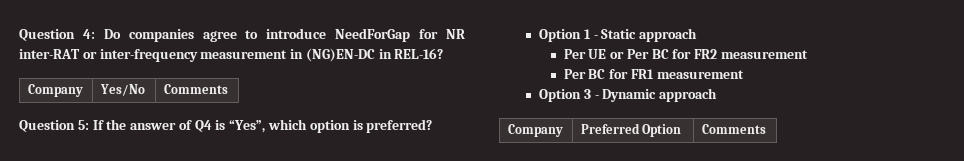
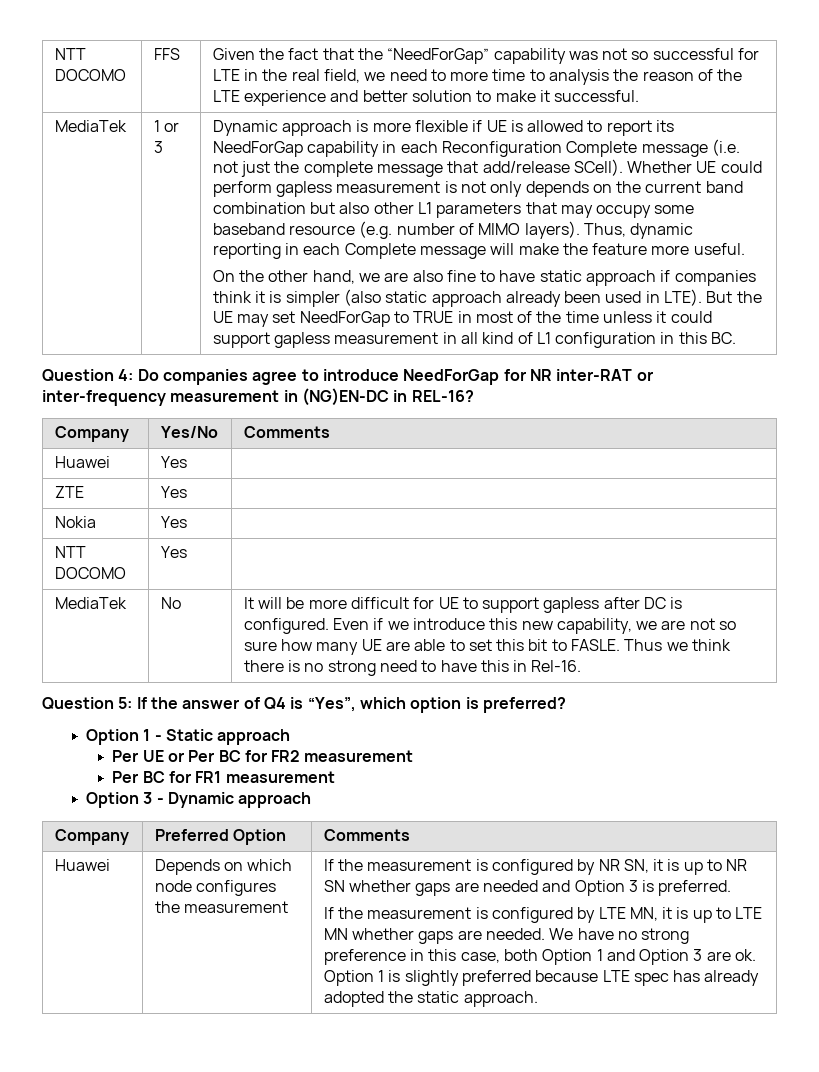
+ NTT DOCOMO | FFS | Given the fact that the “NeedForGap” capability was not so successful for LTE in the real field, we need to more time to analysis the reason of the LTE experience and better solution to make it successful.
+ MediaTek | 1 or 3 | Dynamic approach is more flexible if UE is allowed to report its NeedForGap capability in each Reconfiguration Complete message (i.e. not just the complete message that add/release SCell). Whether UE could perform gapless measurement is not only depends on the current band combination but also other L1 parameters that may occupy some baseband resource (e.g. number of MIMO layers). Thus, dynamic reporting in each Complete message will make the feature more useful.
+ On the other hand, we are also fine to have static approach if companies think it is simpler (also static approach already been used in LTE). But the UE may set NeedForGap to TRUE in most of the time unless it could support gapless measurement in all kind of L1 configuration in this BC.
+ Huawei | Yes |
+ ZTE | Yes |
+ Nokia | Yes |
+ NTT DOCOMO | Yes |
+ MediaTek | No | It will be more difficult for UE to support gapless after DC is configured. Even if we introduce this new capability, we are not so sure how many UE are able to set this bit to FASLE. Thus we think there is no strong need to have this in Rel-16.
+ Huawei | Depends on which node configures the measurement | If the measurement is configured by NR SN, it is up to NR SN whether gaps are needed and Option 3 is preferred.
+ If the measurement is configured by LTE MN, it is up to LTE MN whether gaps are needed. We have no strong preference in this case, both Option 1 and Option 3 are ok. Option 1 is slightly preferred because LTE spec has already adopted the static approach.

